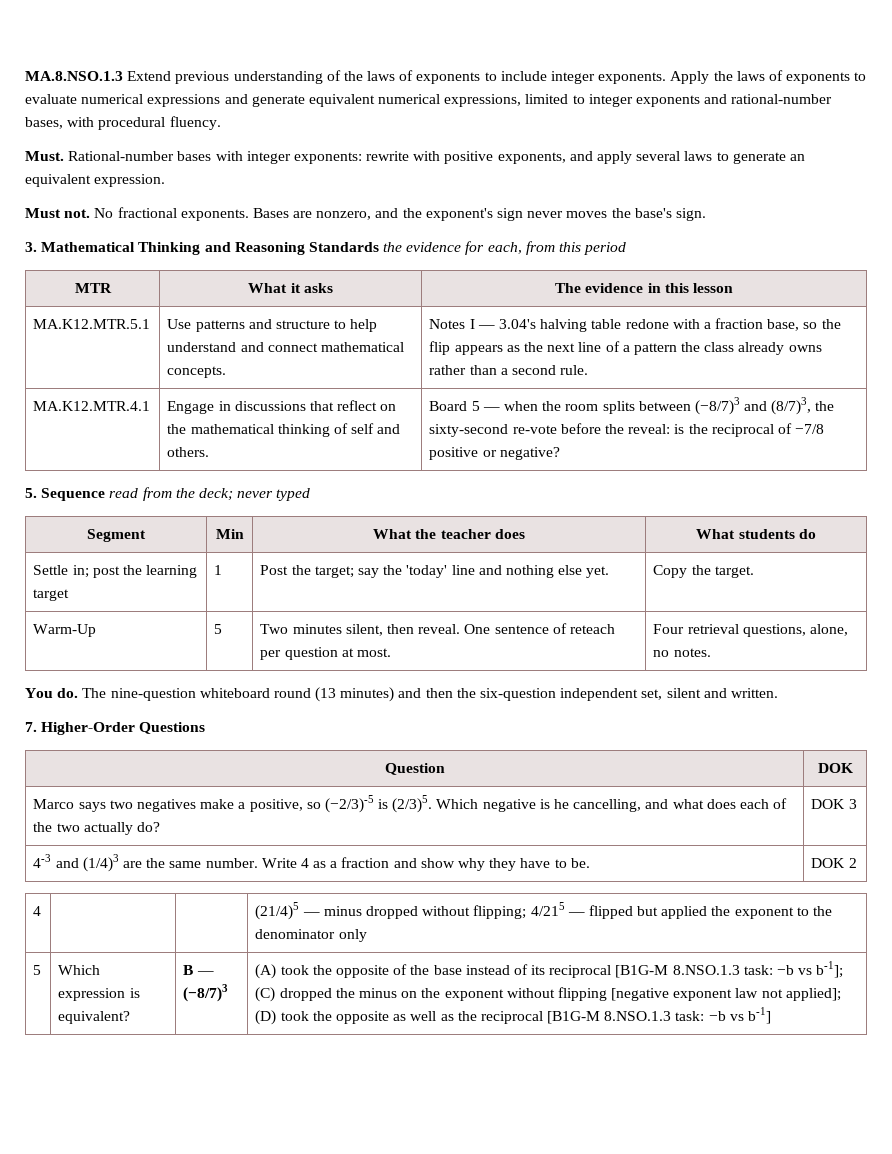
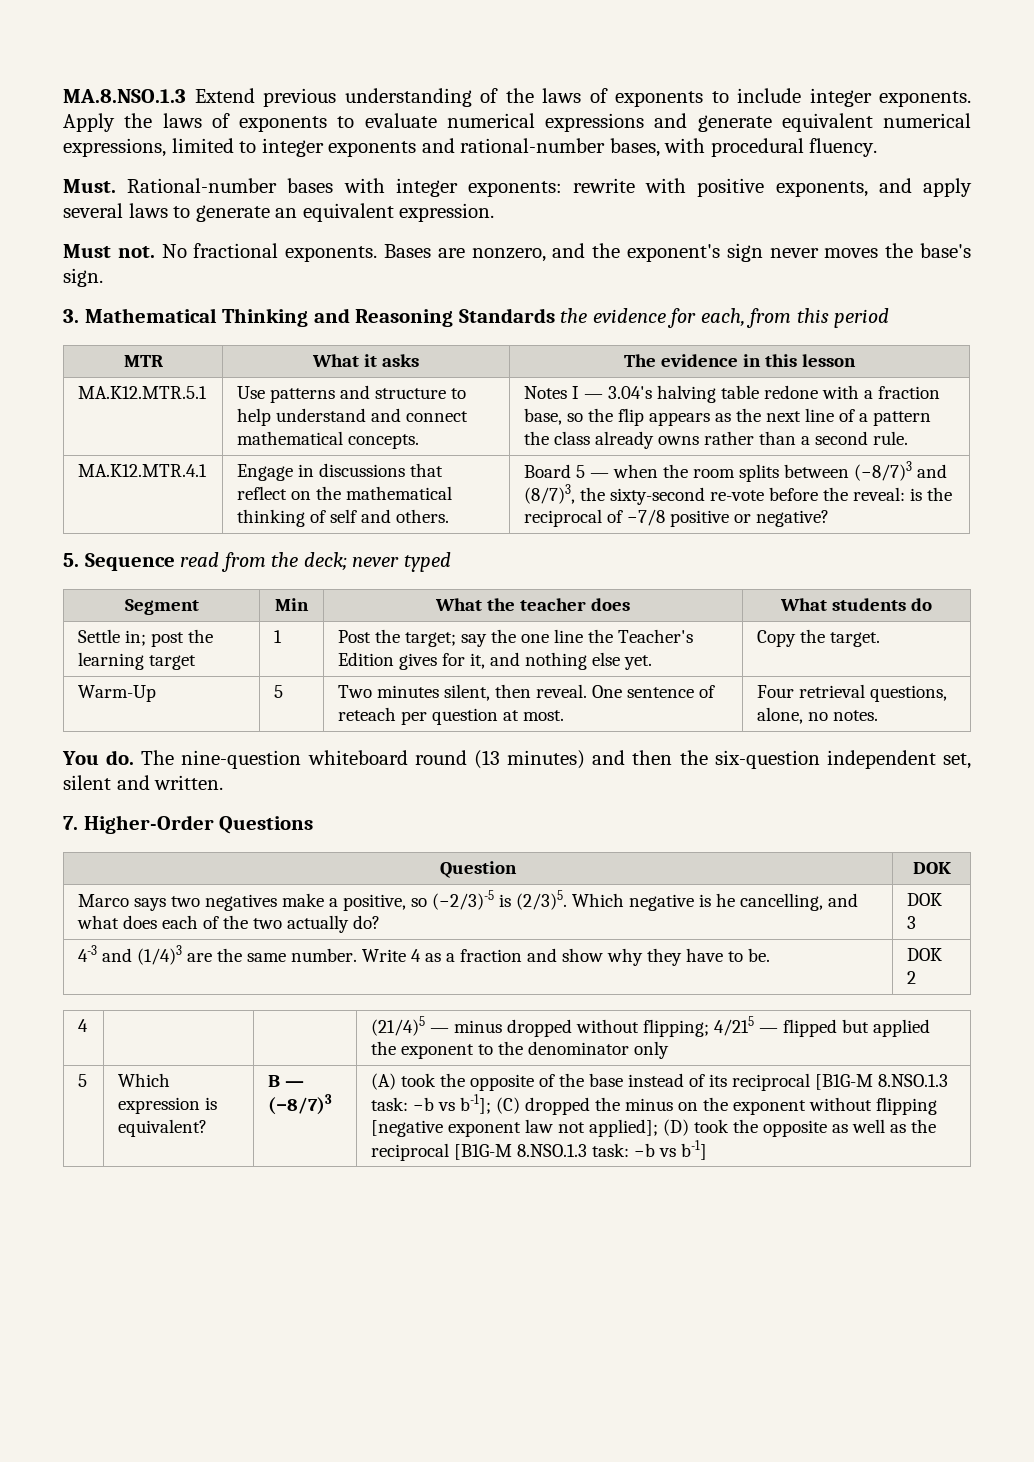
- Settle in; post the learning target | 1 | Post the target; say the 'today' line and nothing else yet. | Copy the target.
+ Settle in; post the learning target | 1 | Post the target; say the one line the Teacher's Edition gives for it, and nothing else yet. | Copy the target.

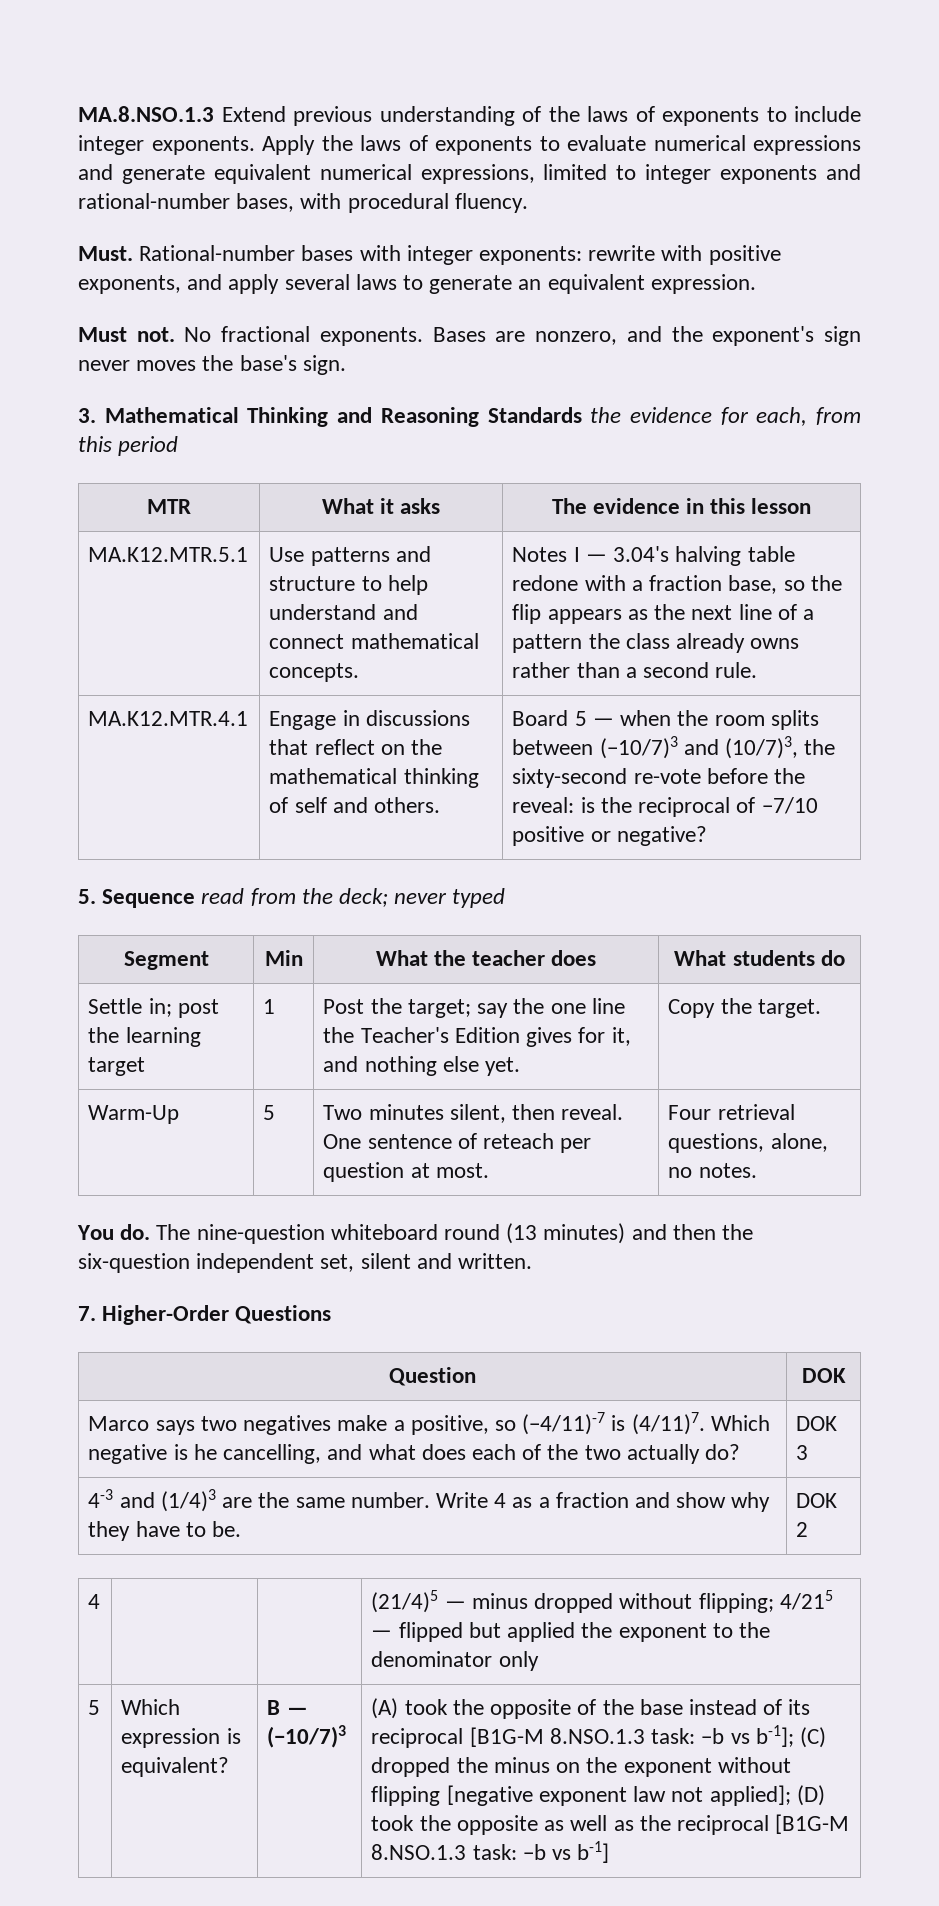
- MA.K12.MTR.4.1 | Engage in discussions that reflect on the mathematical thinking of self and others. | Board 5 — when the room splits between (−8/7)3 and (8/7)3, the sixty-second re-vote before the reveal: is the reciprocal of −7/8 positive or negative?
+ MA.K12.MTR.4.1 | Engage in discussions that reflect on the mathematical thinking of self and others. | Board 5 — when the room splits between (−10/7)3 and (10/7)3, the sixty-second re-vote before the reveal: is the reciprocal of −7/10 positive or negative?
- Marco says two negatives make a positive, so (−2/3)-5 is (2/3)5. Which negative is he cancelling, and what does each of the two actually do? | DOK 3
+ Marco says two negatives make a positive, so (−4/11)-7 is (4/11)7. Which negative is he cancelling, and what does each of the two actually do? | DOK 3
- B — (−8/7)3
+ B — (−10/7)3

